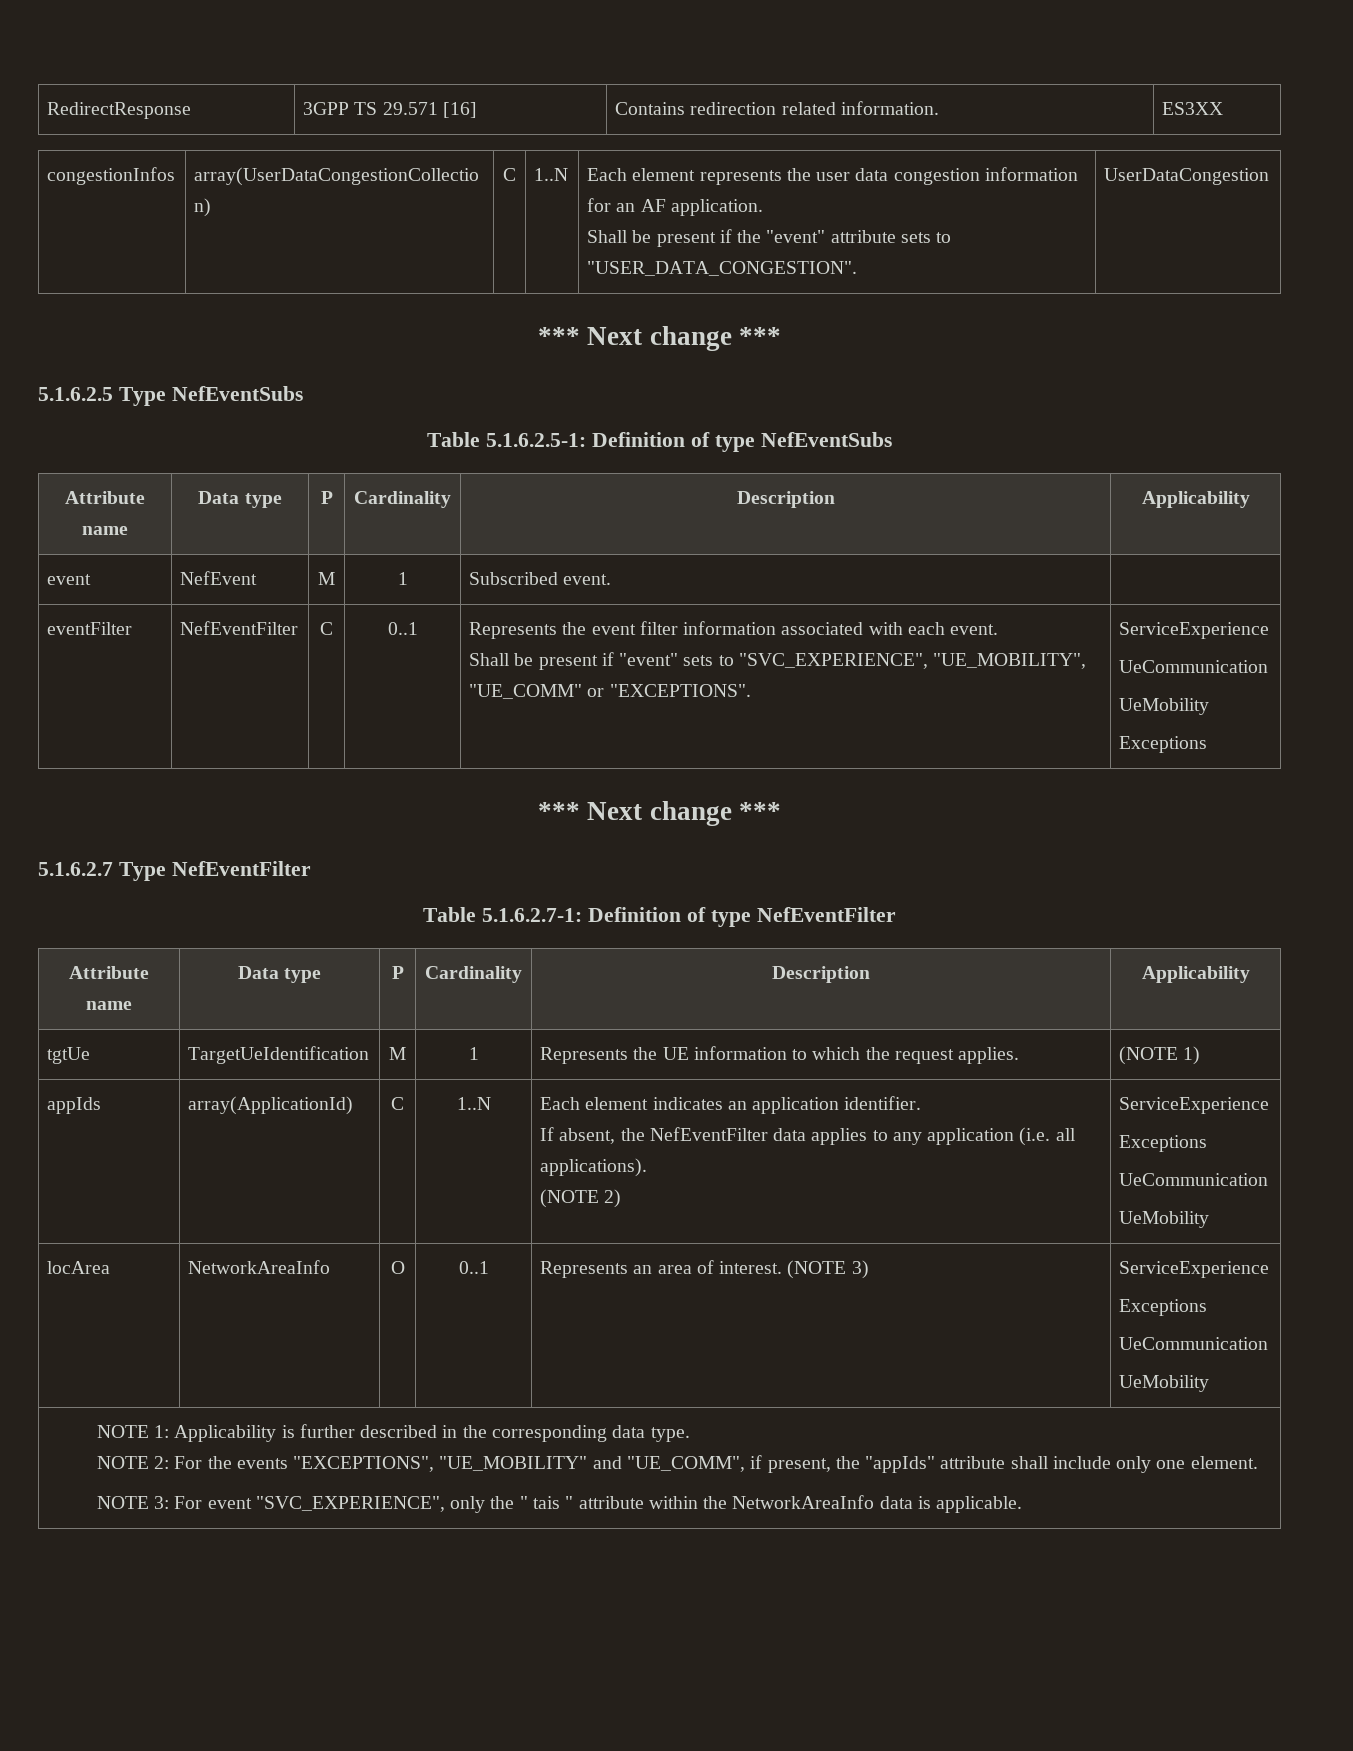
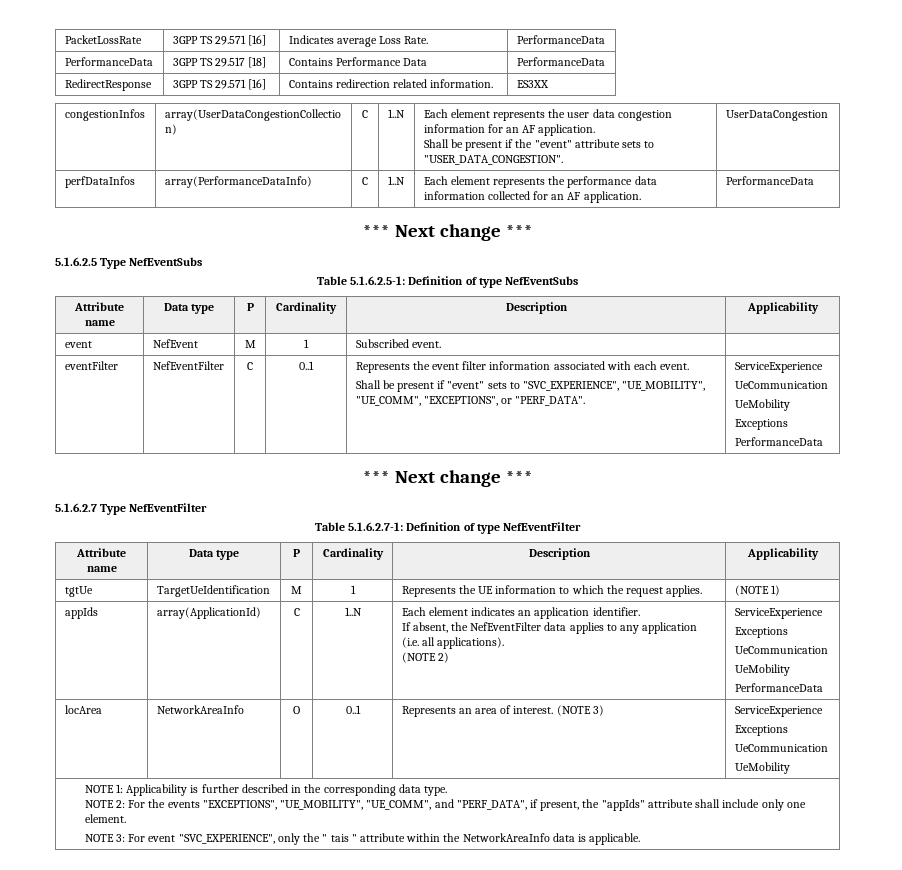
+ PacketLossRate | 3GPP TS 29.571 [16] | Indicates average Loss Rate. | PerformanceData
+ PerformanceData | 3GPP TS 29.517 [18] | Contains Performance Data | PerformanceData
+ perfDataInfos | array(PerformanceDataInfo) | C | 1..N | Each element represents the performance data information collected for an AF application. | PerformanceData
  eventFilter | NefEventFilter | C | 0..1 | Represents the event filter information associated with each event.
- Shall be present if "event" sets to "SVC_EXPERIENCE", "UE_MOBILITY", "UE_COMM" or "EXCEPTIONS". | ServiceExperience
+ Shall be present if "event" sets to "SVC_EXPERIENCE", "UE_MOBILITY", "UE_COMM", "EXCEPTIONS", or "PERF_DATA". | ServiceExperience
  UeCommunication
  UeMobility
  Exceptions
+ PerformanceData
  appIds | array(ApplicationId) | C | 1..N | Each element indicates an application identifier.
  If absent, the NefEventFilter data applies to any application (i.e. all applications).
  (NOTE 2) | ServiceExperience
  Exceptions
  UeCommunication
  UeMobility
+ PerformanceData
- NOTE 2: For the events "EXCEPTIONS", "UE_MOBILITY" and "UE_COMM", if present, the "appIds" attribute shall include only one element.
+ NOTE 2: For the events "EXCEPTIONS", "UE_MOBILITY", "UE_COMM", and "PERF_DATA", if present, the "appIds" attribute shall include only one element.

